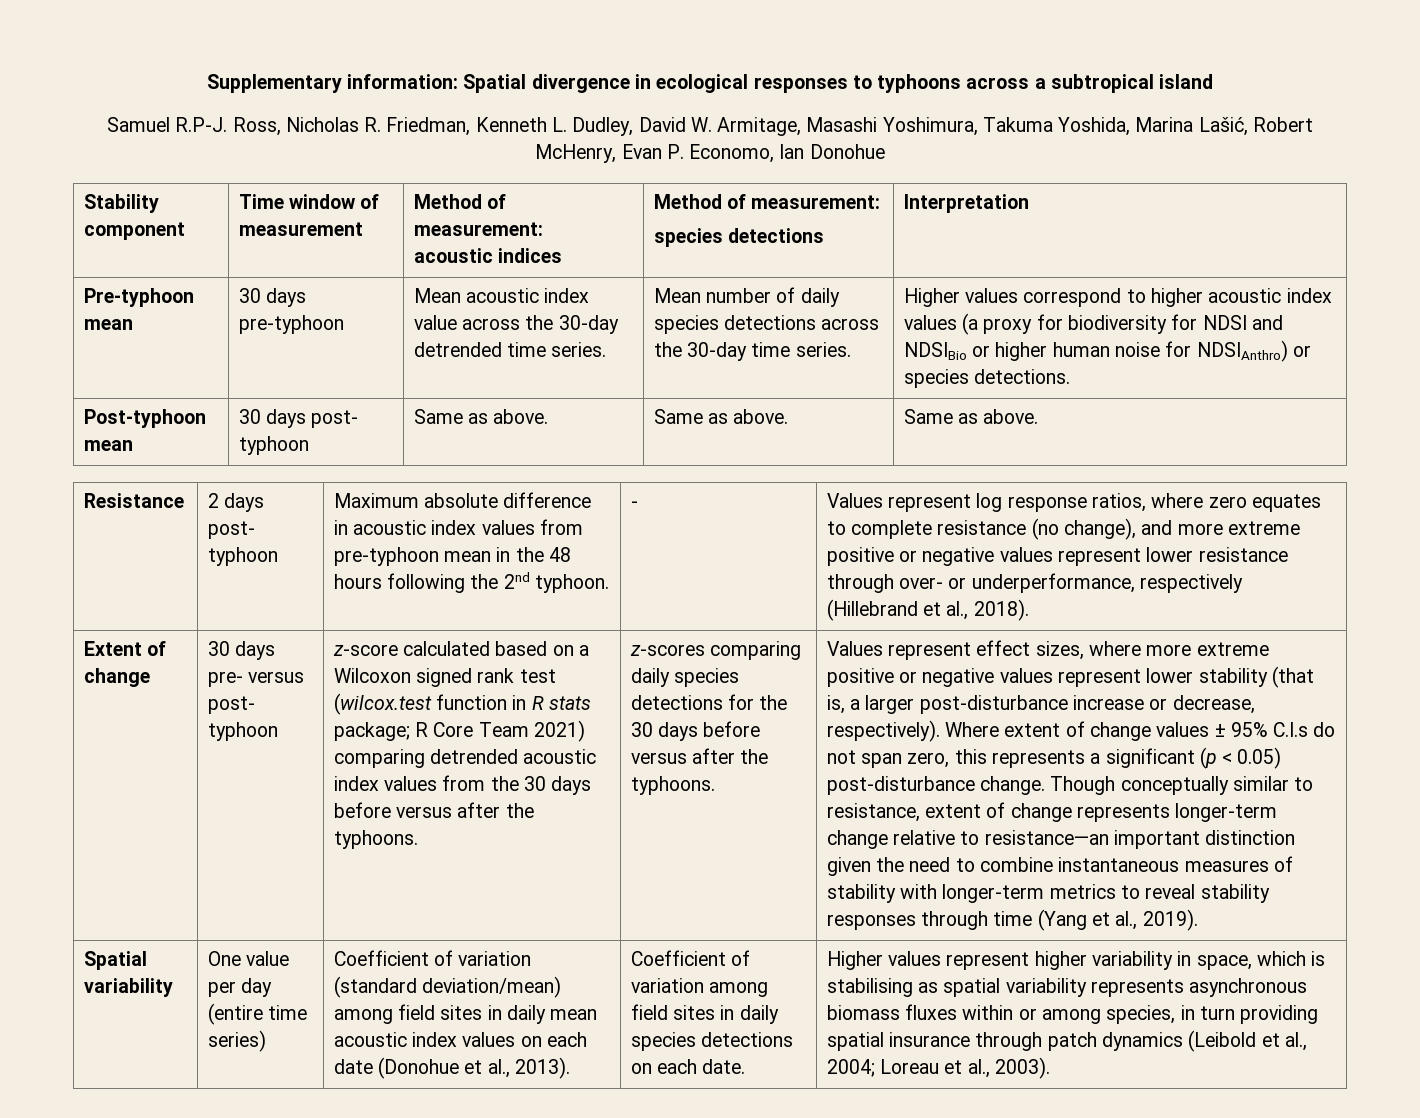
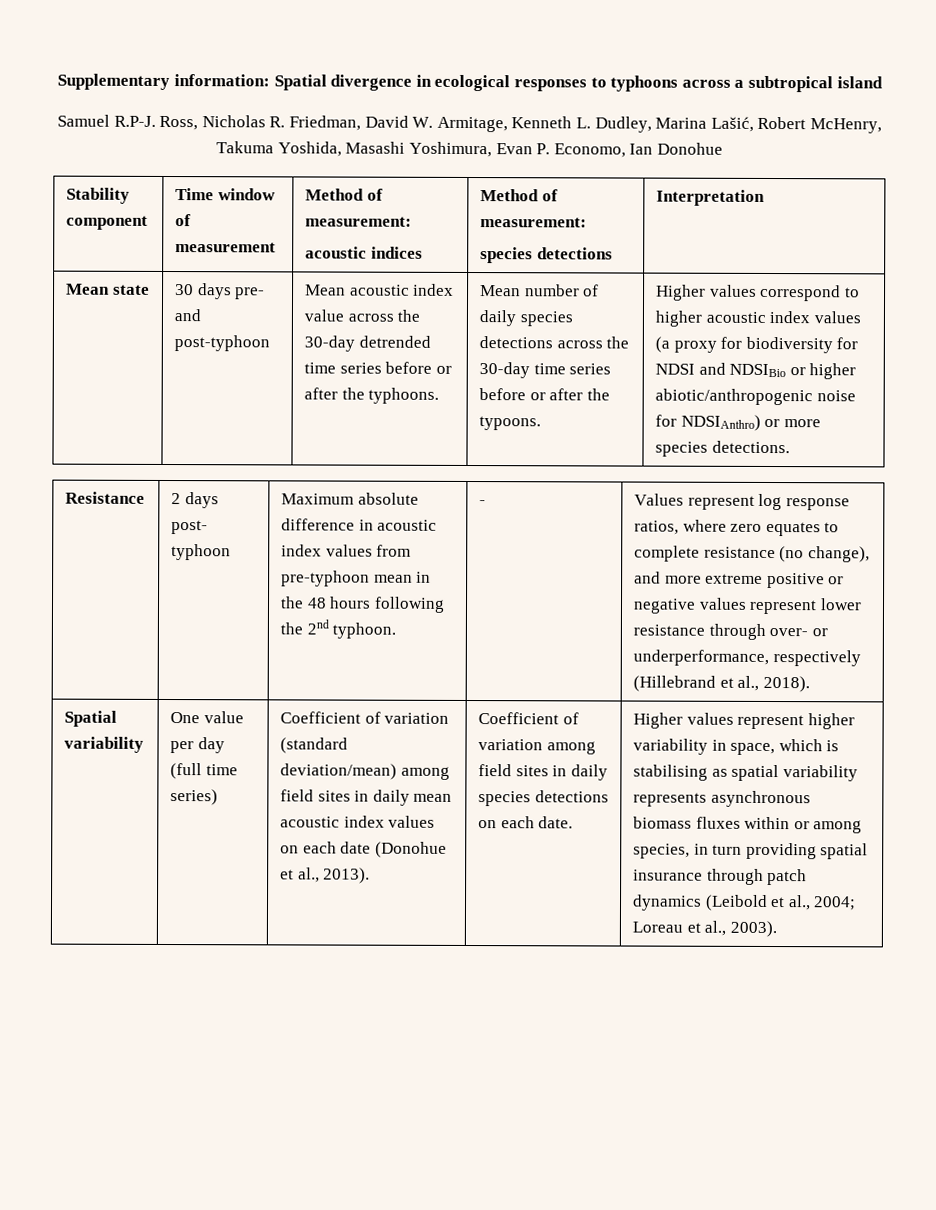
- Samuel R.P-J. Ross, Nicholas R. Friedman, Kenneth L. Dudley, David W. Armitage, Masashi Yoshimura, Takuma Yoshida, Marina Lašić, Robert McHenry, Evan P. Economo, Ian Donohue
+ Samuel R.P-J. Ross, Nicholas R. Friedman, David W. Armitage, Kenneth L. Dudley, Marina Lašić, Robert McHenry, Takuma Yoshida, Masashi Yoshimura, Evan P. Economo, Ian Donohue
- Pre-typhoon mean | 30 days pre-typhoon
+ Mean state | 30 days pre- and post-typhoon
- Mean acoustic index value across the 30-day detrended time series.
+ Mean acoustic index value across the 30-day detrended time series before or after the typhoons.
- Mean number of daily species detections across the 30-day time series.
+ Mean number of daily species detections across the 30-day time series before or after the typoons.
- Higher values correspond to higher acoustic index values (a proxy for biodiversity for NDSI and NDSIBio or higher human noise for NDSIAnthro) or species detections.
+ Higher values correspond to higher acoustic index values (a proxy for biodiversity for NDSI and NDSIBio or higher abiotic/anthropogenic noise for NDSIAnthro) or more species detections.
- Post-typhoon mean | 30 days post- typhoon | Same as above. | Same as above. | Same as above.
- Extent of change | 30 days pre- versus post- typhoon | z-score calculated based on a Wilcoxon signed rank test (wilcox.test function in R stats package; R Core Team 2021) comparing detrended acoustic index values from the 30 days before versus after the typhoons. | z-scores comparing daily species detections for the 30 days before versus after the typhoons. | Values represent effect sizes, where more extreme positive or negative values represent lower stability (that is, a larger post-disturbance increase or decrease, respectively). Where extent of change values ± 95% C.I.s do not span zero, this represents a significant (p < 0.05) post-disturbance change. Though conceptually similar to resistance, extent of change represents longer-term change relative to resistance—an important distinction given the need to combine instantaneous measures of stability with longer-term metrics to reveal stability responses through time (Yang et al., 2019).
- One value per day (entire time series)
+ One value per day (full time series)

